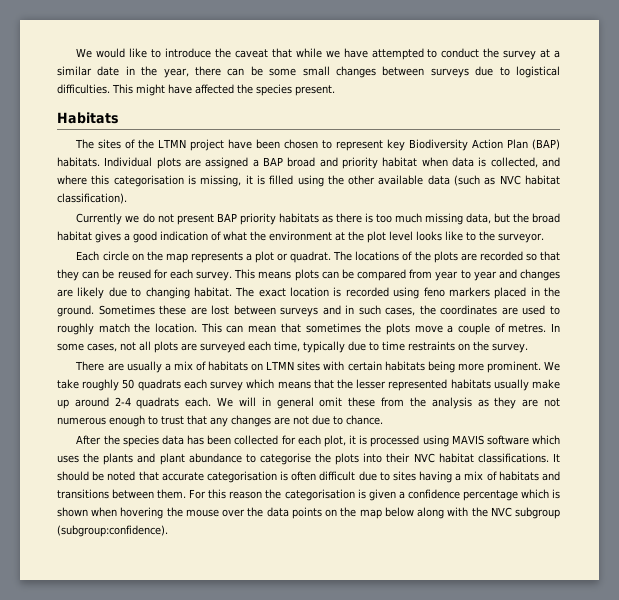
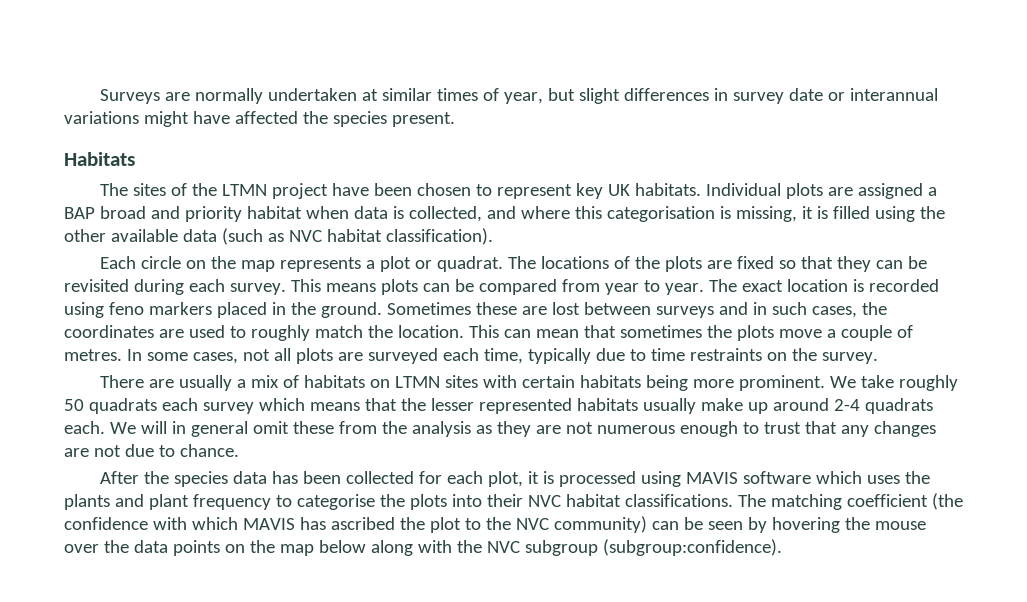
- We would like to introduce the caveat that while we have attempted to conduct the survey at a similar date in the year, there can be some small changes between surveys due to logistical difficulties. This might have affected the species present.
+ Surveys are normally undertaken at similar times of year, but slight differences in survey date or interannual variations might have affected the species present.
- The sites of the LTMN project have been chosen to represent key Biodiversity Action Plan (BAP) habitats.
+ The sites of the LTMN project have been chosen to represent key UK habitats.
- Currently we do not present BAP priority habitats as there is too much missing data, but the broad habitat gives a good indication of what the environment at the plot level looks like to the surveyor.
- The locations of the plots are recorded so that they can be reused for each survey.
+ The locations of the plots are fixed so that they can be revisited during each survey.
- This means plots can be compared from year to year and changes are likely due to changing habitat.
+ This means plots can be compared from year to year.
- After the species data has been collected for each plot, it is processed using MAVIS software which uses the plants and plant abundance to categorise the plots into their NVC habitat classifications.
+ After the species data has been collected for each plot, it is processed using MAVIS software which uses the plants and plant frequency to categorise the plots into their NVC habitat classifications.
- It should be noted that accurate categorisation is often difficult due to sites having a mix of habitats and transitions between them. For this reason the categorisation is given a confidence percentage which is shown when hovering the mouse over the data points on the map below along with the NVC subgroup (subgroup:confidence).
+ The matching coefficient (the confidence with which MAVIS has ascribed the plot to the NVC community) can be seen by hovering the mouse over the data points on the map below along with the NVC subgroup (subgroup:confidence).

